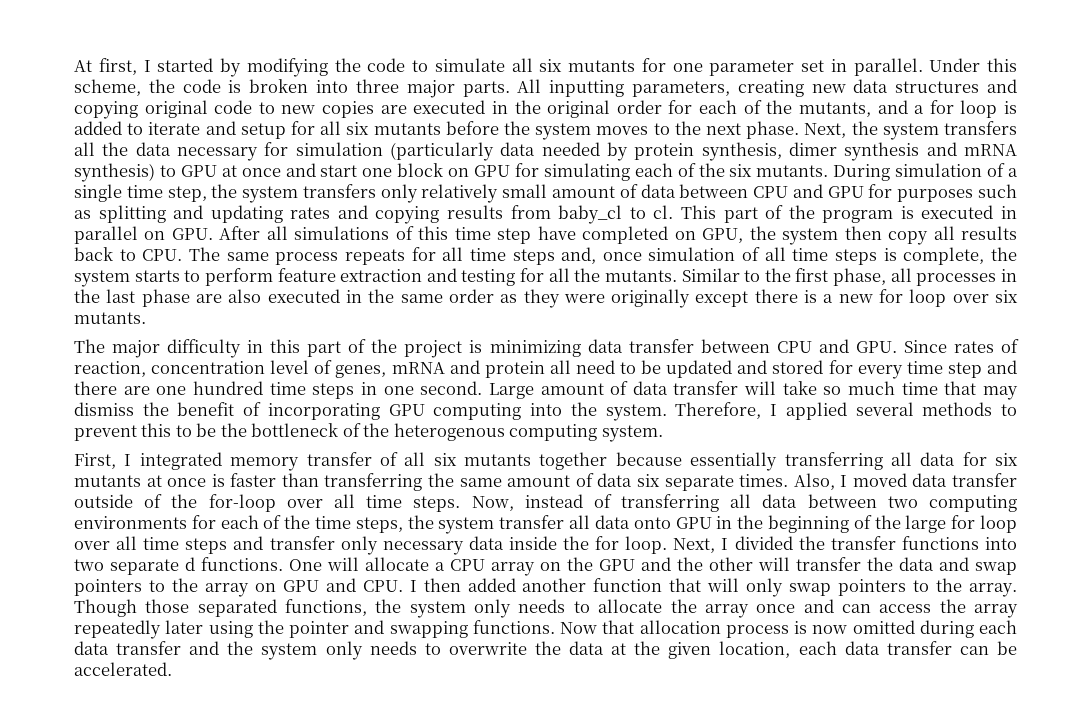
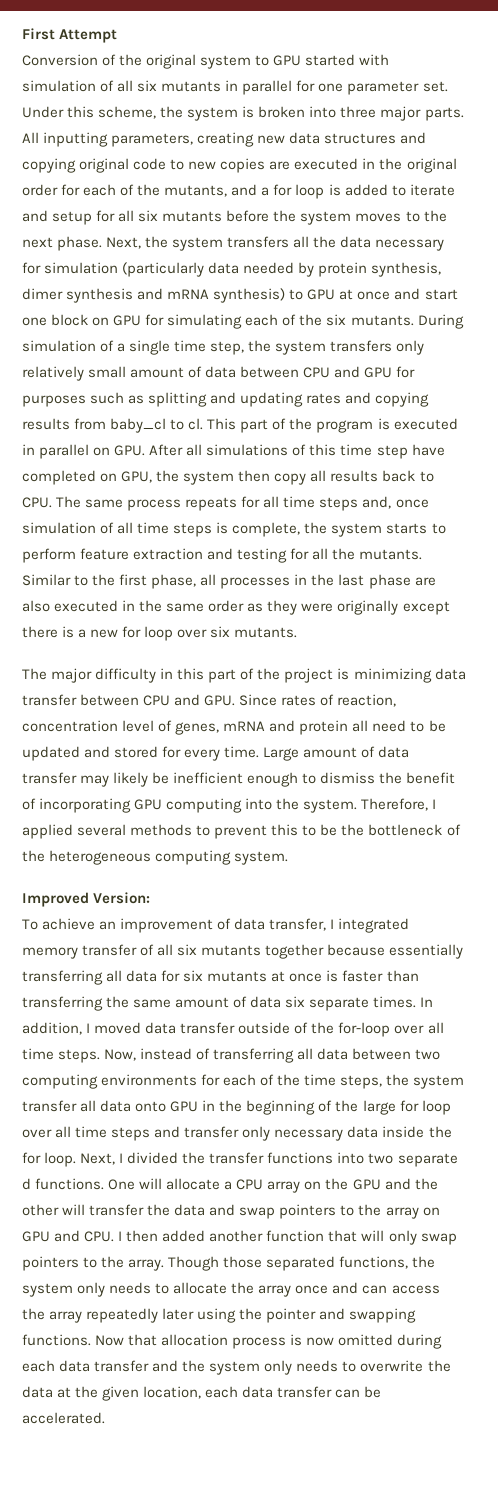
- At first, I started by modifying the code to simulate all six mutants for one parameter set in parallel.
+ First Attempt
+ Conversion of the original system to GPU started with simulation of all six mutants in parallel for one parameter set.
- Under this scheme, the code is broken into three major parts.
+ Under this scheme, the system is broken into three major parts.
- The major difficulty in this part of the project is minimizing data transfer between CPU and GPU. Since rates of reaction, concentration level of genes, mRNA and protein all need to be updated and stored for every time step and there are one hundred time steps in one second.
+ The major difficulty in this part of the project is minimizing data transfer between CPU and GPU. Since rates of reaction, concentration level of genes, mRNA and protein all need to be updated and stored for every time.
- Large amount of data transfer will take so much time that may dismiss the benefit of incorporating GPU computing into the system.
+ Large amount of data transfer may likely be inefficient enough to dismiss the benefit of incorporating GPU computing into the system.
- Therefore, I applied several methods to prevent this to be the bottleneck of the heterogenous computing system.
+ Therefore, I applied several methods to prevent this to be the bottleneck of the heterogeneous computing system.
- First, I integrated memory transfer of all six mutants together because essentially transferring all data for six mutants at once is faster than transferring the same amount of data six separate times.
+ Improved Version:
+ To achieve an improvement of data transfer, I integrated memory transfer of all six mutants together because essentially transferring all data for six mutants at once is faster than transferring the same amount of data six separate times.
- Also, I moved data transfer outside of the for-loop over all time steps.
+ In addition, I moved data transfer outside of the for-loop over all time steps.

